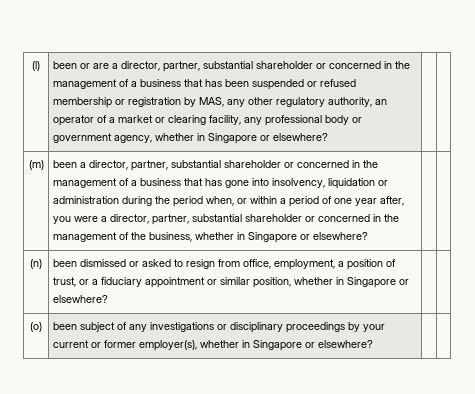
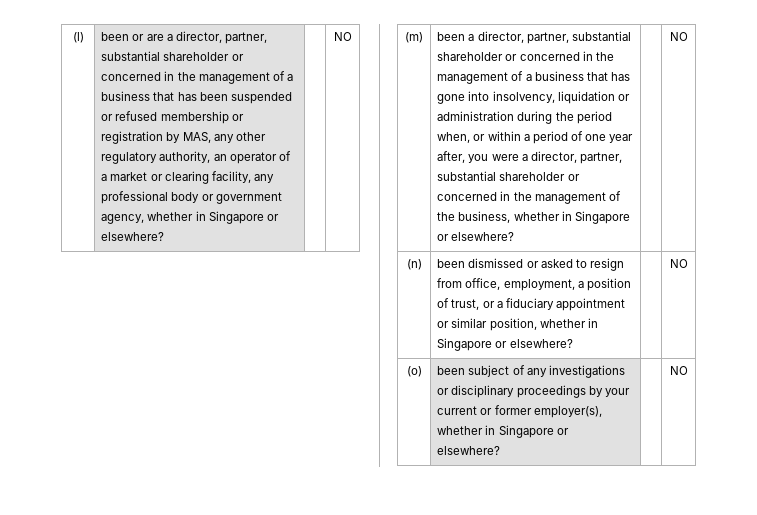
- been or are a director, partner, substantial shareholder or concerned in the management of a business that has been suspended or refused membership or registration by MAS, any other regulatory authority, an operator of a market or clearing facility, any professional body or government agency, whether in Singapore or elsewhere?
+ been or are a director, partner, substantial shareholder or concerned in the management of a business that has been suspended or refused membership or registration by MAS, any other regulatory authority, an operator of a market or clearing facility, any professional body or government agency, whether in Singapore or elsewhere? | | NO
- been a director, partner, substantial shareholder or concerned in the management of a business that has gone into insolvency, liquidation or administration during the period when, or within a period of one year after, you were a director, partner, substantial shareholder or concerned in the management of the business, whether in Singapore or elsewhere?
+ been a director, partner, substantial shareholder or concerned in the management of a business that has gone into insolvency, liquidation or administration during the period when, or within a period of one year after, you were a director, partner, substantial shareholder or concerned in the management of the business, whether in Singapore or elsewhere? | | NO
- (n) | been dismissed or asked to resign from office, employment, a position of trust, or a fiduciary appointment or similar position, whether in Singapore or elsewhere? | |
+ (n) | been dismissed or asked to resign from office, employment, a position of trust, or a fiduciary appointment or similar position, whether in Singapore or elsewhere? | | NO
- (o) | been subject of any investigations or disciplinary proceedings by your current or former employer(s), whether in Singapore or elsewhere? | |
+ (o) | been subject of any investigations or disciplinary proceedings by your current or former employer(s), whether in Singapore or elsewhere? | | NO

